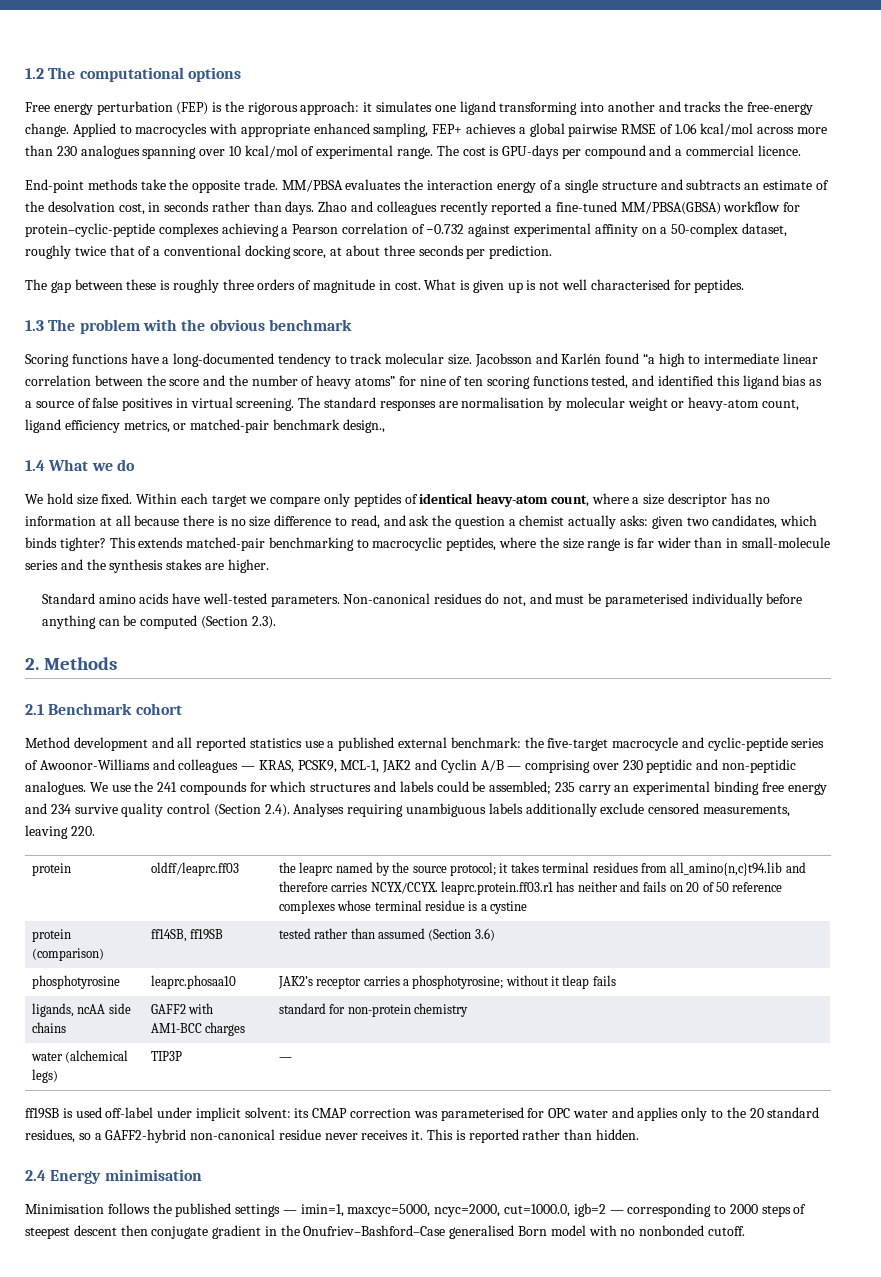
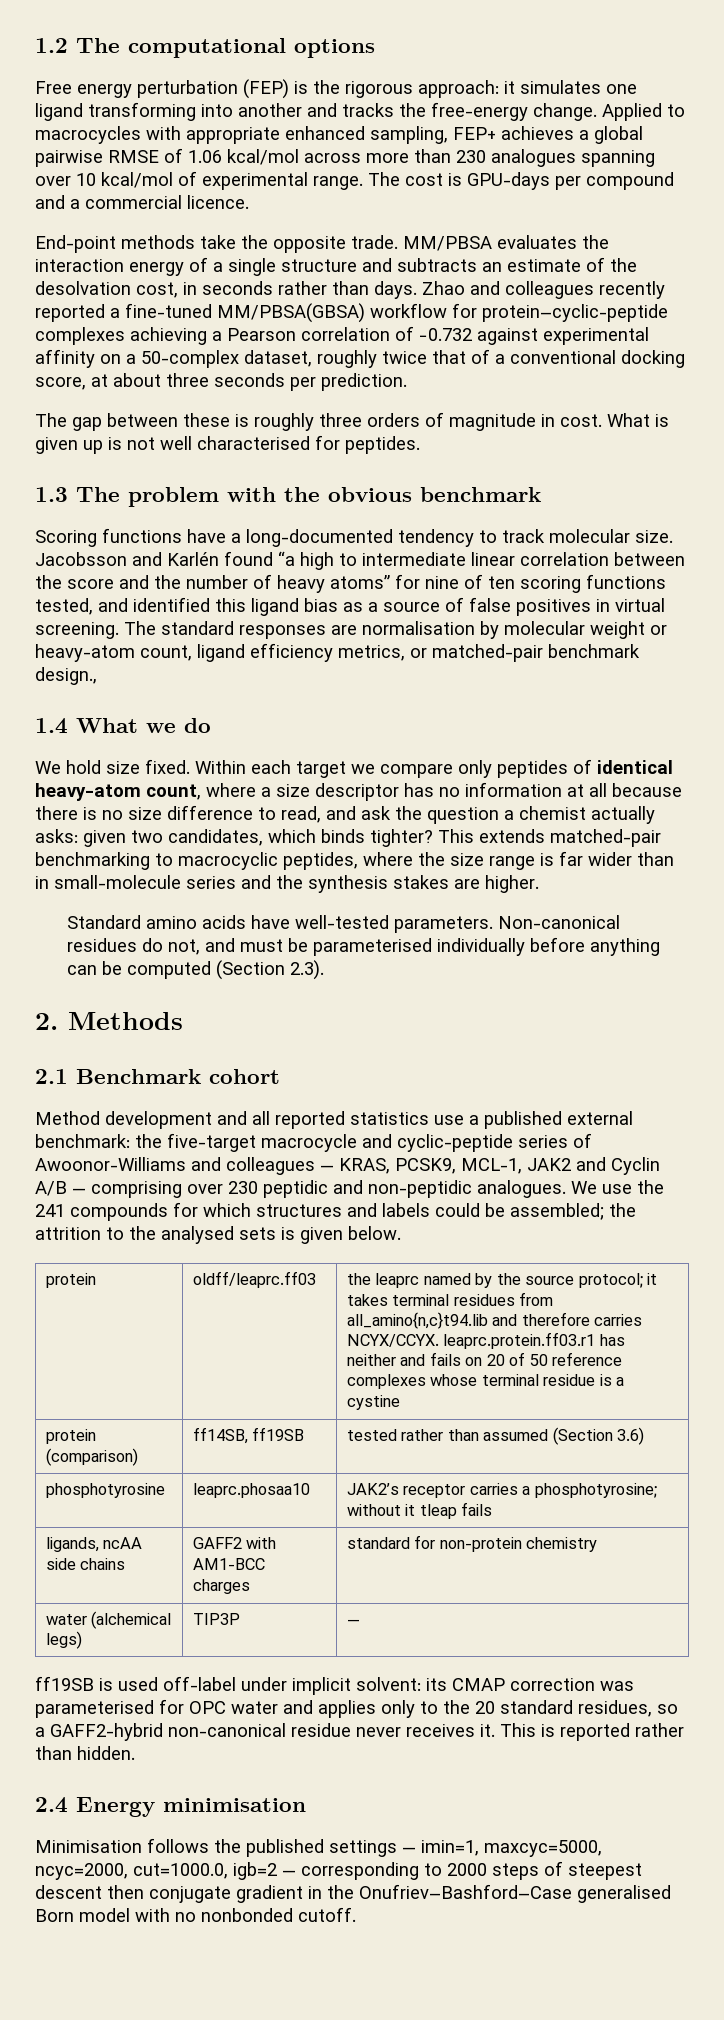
- We use the 241 compounds for which structures and labels could be assembled; 235 carry an experimental binding free energy and 234 survive quality control (Section 2.4). Analyses requiring unambiguous labels additionally exclude censored measurements, leaving 220.
+ We use the 241 compounds for which structures and labels could be assembled; the attrition to the analysed sets is given below.

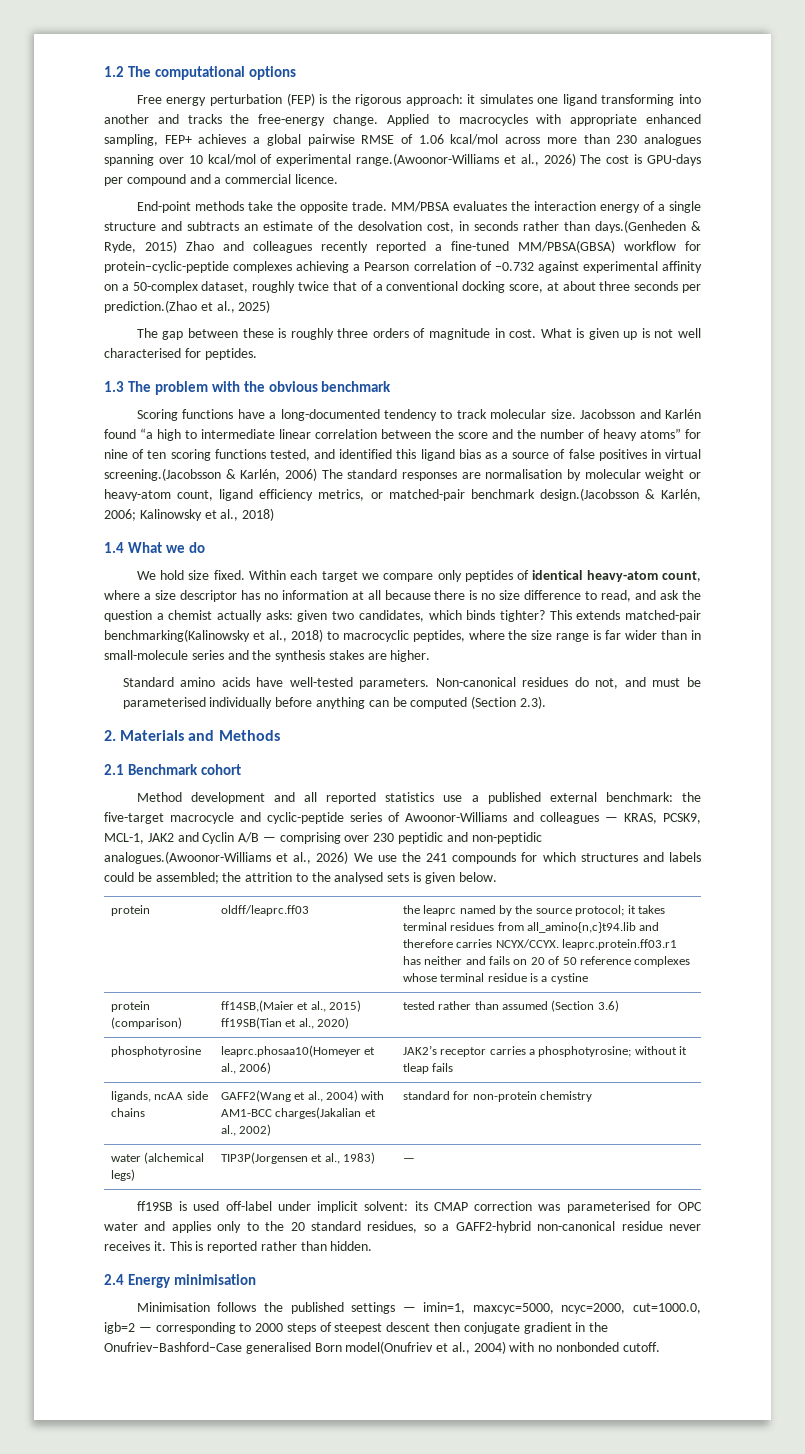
- Applied to macrocycles with appropriate enhanced sampling, FEP+ achieves a global pairwise RMSE of 1.06 kcal/mol across more than 230 analogues spanning over 10 kcal/mol of experimental range. The cost is GPU-days per compound and a commercial licence.
+ Applied to macrocycles with appropriate enhanced sampling, FEP+ achieves a global pairwise RMSE of 1.06 kcal/mol across more than 230 analogues spanning over 10 kcal/mol of experimental range.(Awoonor-Williams et al., 2026) The cost is GPU-days per compound and a commercial licence.
- MM/PBSA evaluates the interaction energy of a single structure and subtracts an estimate of the desolvation cost, in seconds rather than days. Zhao and colleagues recently reported a fine-tuned MM/PBSA(GBSA) workflow for protein–cyclic-peptide complexes achieving a Pearson correlation of −0.732 against experimental affinity on a 50-complex dataset, roughly twice that of a conventional docking score, at about three seconds per prediction.
+ MM/PBSA evaluates the interaction energy of a single structure and subtracts an estimate of the desolvation cost, in seconds rather than days.(Genheden & Ryde, 2015) Zhao and colleagues recently reported a fine-tuned MM/PBSA(GBSA) workflow for protein–cyclic-peptide complexes achieving a Pearson correlation of −0.732 against experimental affinity on a 50-complex dataset, roughly twice that of a conventional docking score, at about three seconds per prediction.(Zhao et al., 2025)
- Jacobsson and Karlén found “a high to intermediate linear correlation between the score and the number of heavy atoms” for nine of ten scoring functions tested, and identified this ligand bias as a source of false positives in virtual screening. The standard responses are normalisation by molecular weight or heavy-atom count, ligand efficiency metrics, or matched-pair benchmark design.,
+ Jacobsson and Karlén found “a high to intermediate linear correlation between the score and the number of heavy atoms” for nine of ten scoring functions tested, and identified this ligand bias as a source of false positives in virtual screening.(Jacobsson & Karlén, 2006) The standard responses are normalisation by molecular weight or heavy-atom count, ligand efficiency metrics, or matched-pair benchmark design.(Jacobsson & Karlén, 2006; Kalinowsky et al., 2018)
- This extends matched-pair benchmarking to macrocyclic peptides, where the size range is far wider than in small-molecule series and the synthesis stakes are higher.
+ This extends matched-pair benchmarking(Kalinowsky et al., 2018) to macrocyclic peptides, where the size range is far wider than in small-molecule series and the synthesis stakes are higher.
- 2. Methods
+ 2. Materials and Methods
- Method development and all reported statistics use a published external benchmark: the five-target macrocycle and cyclic-peptide series of Awoonor-Williams and colleagues — KRAS, PCSK9, MCL-1, JAK2 and Cyclin A/B — comprising over 230 peptidic and non-peptidic analogues. We use the 241 compounds for which structures and labels could be assembled; the attrition to the analysed sets is given below.
+ Method development and all reported statistics use a published external benchmark: the five-target macrocycle and cyclic-peptide series of Awoonor-Williams and colleagues — KRAS, PCSK9, MCL-1, JAK2 and Cyclin A/B — comprising over 230 peptidic and non-peptidic analogues.(Awoonor-Williams et al., 2026) We use the 241 compounds for which structures and labels could be assembled; the attrition to the analysed sets is given below.
- protein (comparison) | ff14SB, ff19SB | tested rather than assumed (Section 3.6)
+ protein (comparison) | ff14SB,(Maier et al., 2015) ff19SB(Tian et al., 2020) | tested rather than assumed (Section 3.6)
- phosphotyrosine | leaprc.phosaa10 | JAK2’s receptor carries a phosphotyrosine; without it tleap fails
+ phosphotyrosine | leaprc.phosaa10(Homeyer et al., 2006) | JAK2’s receptor carries a phosphotyrosine; without it tleap fails
- ligands, ncAA side chains | GAFF2 with AM1-BCC charges | standard for non-protein chemistry
+ ligands, ncAA side chains | GAFF2(Wang et al., 2004) with AM1-BCC charges(Jakalian et al., 2002) | standard for non-protein chemistry
- water (alchemical legs) | TIP3P | —
+ water (alchemical legs) | TIP3P(Jorgensen et al., 1983) | —
- Minimisation follows the published settings — imin=1, maxcyc=5000, ncyc=2000, cut=1000.0, igb=2 — corresponding to 2000 steps of steepest descent then conjugate gradient in the Onufriev–Bashford–Case generalised Born model with no nonbonded cutoff.
+ Minimisation follows the published settings — imin=1, maxcyc=5000, ncyc=2000, cut=1000.0, igb=2 — corresponding to 2000 steps of steepest descent then conjugate gradient in the Onufriev–Bashford–Case generalised Born model(Onufriev et al., 2004) with no nonbonded cutoff.

